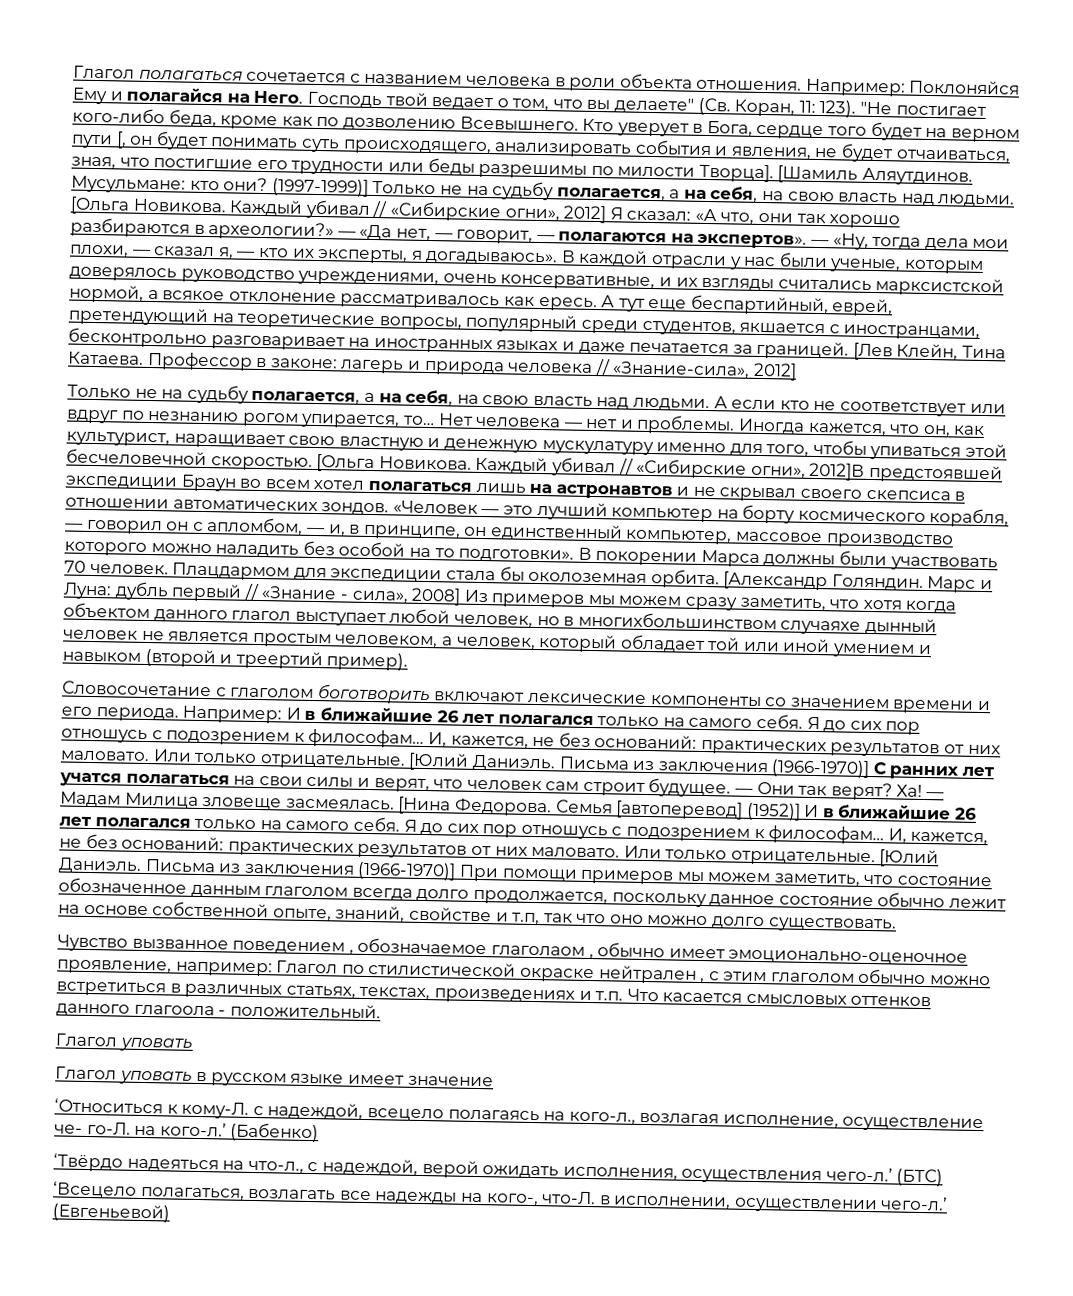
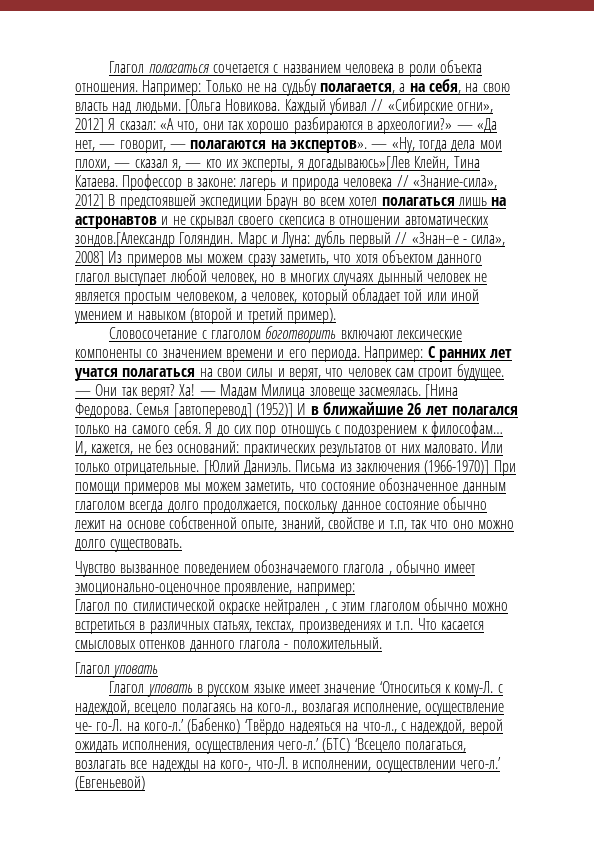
- Например: Поклоняйся Ему и полагайся на Него. Господь твой ведает о том, что вы делаете" (Св. Коран, 11: 123). "Не постигает кого-либо беда, кроме как по дозволению Всевышнего. Кто уверует в Бога, сердце того будет на верном пути [, он будет понимать суть происходящего, анализировать события и явления, не будет отчаиваться, зная, что постигшие его трудности или беды разрешимы по милости Творца]. [Шамиль Аляутдинов. Мусульмане: кто они? (1997-1999)] Только не на судьбу полагается, а на себя, на свою власть над людьми.
+ Например: Только не на судьбу полагается, а на себя, на свою власть над людьми.
- ― «Ну, тогда дела мои плохи, ― сказал я, ― кто их эксперты, я догадываюсь». В каждой отрасли у нас были ученые, которым доверялось руководство учреждениями, очень консервативные, и их взгляды считались марксистской нормой, а всякое отклонение рассматривалось как ересь. А тут еще беспартийный, еврей, претендующий на теоретические вопросы, популярный среди студентов, якшается с иностранцами, бесконтрольно разговаривает на иностранных языках и даже печатается за границей. [Лев Клейн, Тина Катаева.
+ ― «Ну, тогда дела мои плохи, ― сказал я, ― кто их эксперты, я догадываюсь»[Лев Клейн, Тина Катаева.
- Профессор в законе: лагерь и природа человека // «Знание-сила», 2012]
- Только не на судьбу полагается, а на себя, на свою власть над людьми. А если кто не соответствует или вдруг по незнанию рогом упирается, то… Нет человека ― нет и проблемы. Иногда кажется, что он, как культурист, наращивает свою властную и денежную мускулатуру именно для того, чтобы упиваться этой бесчеловечной скоростью. [Ольга Новикова. Каждый убивал // «Сибирские огни», 2012]В предстоявшей экспедиции Браун во всем хотел полагаться лишь на астронавтов и не скрывал своего скепсиса в отношении автоматических зондов. «Человек ― это лучший компьютер на борту космического корабля, ― говорил он с апломбом, ― и, в принципе, он единственный компьютер, массовое производство которого можно наладить без особой на то подготовки». В покорении Марса должны были участвовать 70 человек. Плацдармом для экспедиции стала бы околоземная орбита. [Александр Голяндин.
+ Профессор в законе: лагерь и природа человека // «Знание-сила», 2012] В предстоявшей экспедиции Браун во всем хотел полагаться лишь на астронавтов и не скрывал своего скепсиса в отношении автоматических зондов.[Александр Голяндин.
- Марс и Луна: дубль первый // «Знание - сила», 2008] Из примеров мы можем сразу заметить, что хотя когда объектом данного глагол выступает любой человек, но в многихбольшинством случаяхе дынный человек не является простым человеком, а человек, который обладает той или иной умением и навыком (второй и треертий пример).
+ Марс и Луна: дубль первый // «Знан–е - сила», 2008] Из примеров мы можем сразу заметить, что хотя объектом данного глагол выступает любой человек, но в многих случаях дынный человек не является простым человеком, а человек, который обладает той или иной умением и навыком (второй и третий пример).
- Например: И в ближайшие 26 лет полагался только на самого себя. Я до сих пор отношусь с подозрением к философам… И, кажется, не без оснований: практических результатов от них маловато. Или только отрицательные. [Юлий Даниэль. Письма из заключения (1966-1970)] С ранних лет учатся полагаться на свои силы и верят, что человек сам строит будущее.
+ Например: С ранних лет учатся полагаться на свои силы и верят, что человек сам строит будущее.
- Чувство вызванное поведением , обозначаемое глаголаом , обычно имеет эмоционально-оценочное проявление, например: Глагол по стилистической окраске нейтрален , с этим глаголом обычно можно встретиться в различных статьях, текстах, произведениях и т.п. Что касается смысловых оттенков данного глагоола - положительный.
+ Чувство вызванное поведением обозначаемого глагола , обычно имеет эмоционально-оценочное проявление, например:
+ Глагол по стилистической окраске нейтрален , с этим глаголом обычно можно встретиться в различных статьях, текстах, произведениях и т.п. Что касается смысловых оттенков данного глагола - положительный.
- Глагол уповать в русском языке имеет значение
- ‘Относиться к кому-Л. с надеждой, всецело полагаясь на кого-л., возлагая исполнение, осуществление че- го-Л. на кого-л.’
+ Глагол уповать в русском языке имеет значение ‘Относиться к кому-Л. с надеждой, всецело полагаясь на кого-л., возлагая исполнение, осуществление че- го-Л. на кого-л.’
- (Бабенко)
- ‘Твёрдо надеяться на что-л., с надеждой, верой ожидать исполнения, осуществления чего-л.’
+ (Бабенко) ‘Твёрдо надеяться на что-л., с надеждой, верой ожидать исполнения, осуществления чего-л.’
- (БТС)
- ‘Всецело полагаться, возлагать все надежды на кого-, что-Л. в исполнении, осуществлении чего-л.’
+ (БТС) ‘Всецело полагаться, возлагать все надежды на кого-, что-Л. в исполнении, осуществлении чего-л.’

